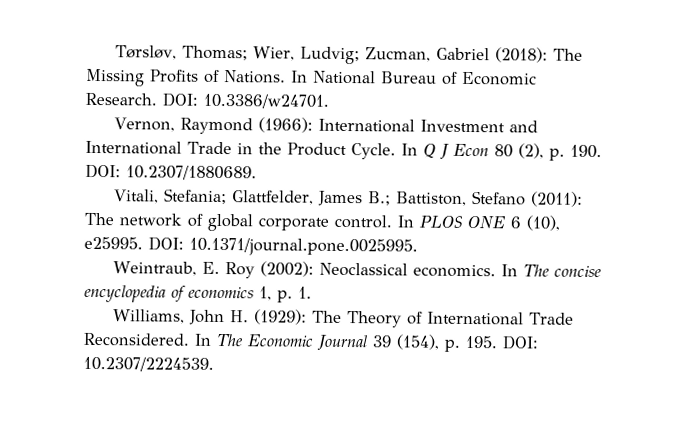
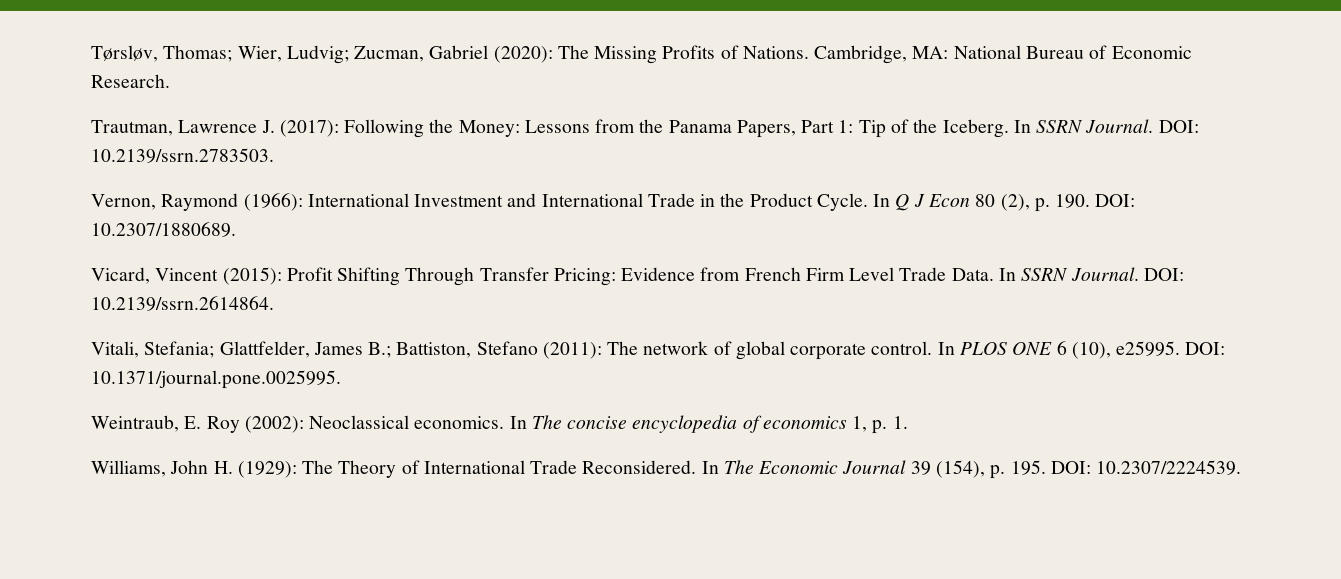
- Tørsløv, Thomas; Wier, Ludvig; Zucman, Gabriel (2018): The Missing Profits of Nations.
+ Tørsløv, Thomas; Wier, Ludvig; Zucman, Gabriel (2020): The Missing Profits of Nations.
- In National Bureau of Economic Research. DOI: 10.3386/w24701.
+ Cambridge, MA: National Bureau of Economic Research.
+ Trautman, Lawrence J. (2017): Following the Money: Lessons from the Panama Papers, Part 1: Tip of the Iceberg. In SSRN Journal. DOI: 10.2139/ssrn.2783503.
+ Vicard, Vincent (2015): Profit Shifting Through Transfer Pricing: Evidence from French Firm Level Trade Data. In SSRN Journal. DOI: 10.2139/ssrn.2614864.

